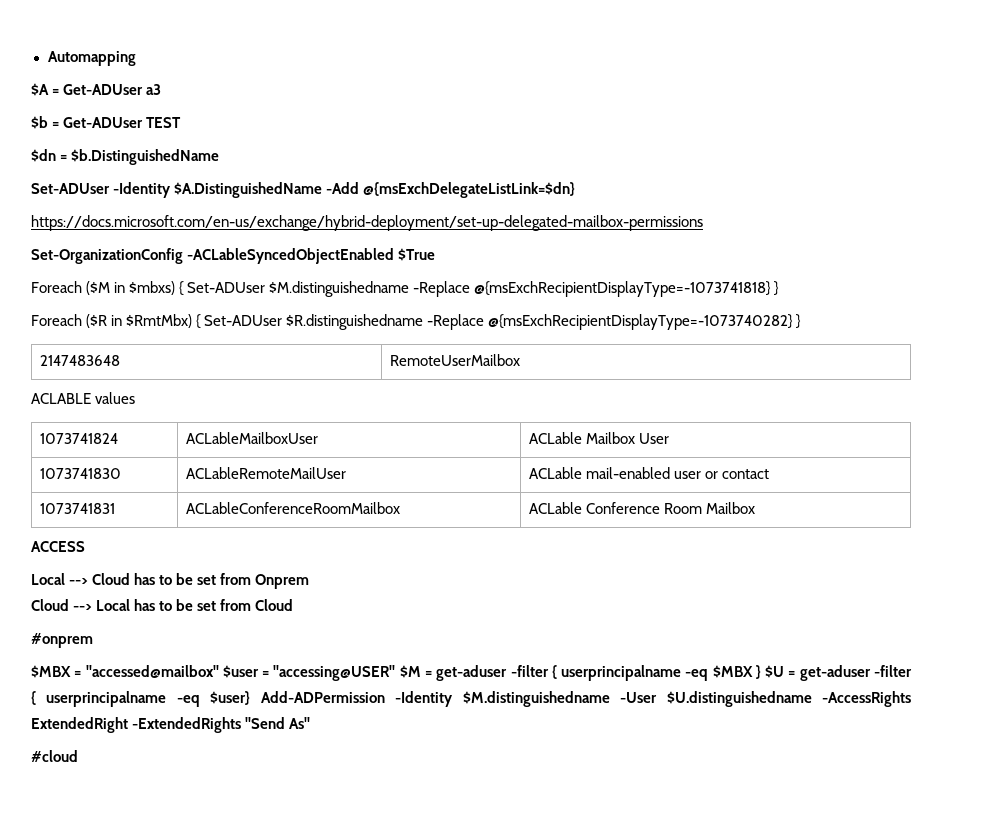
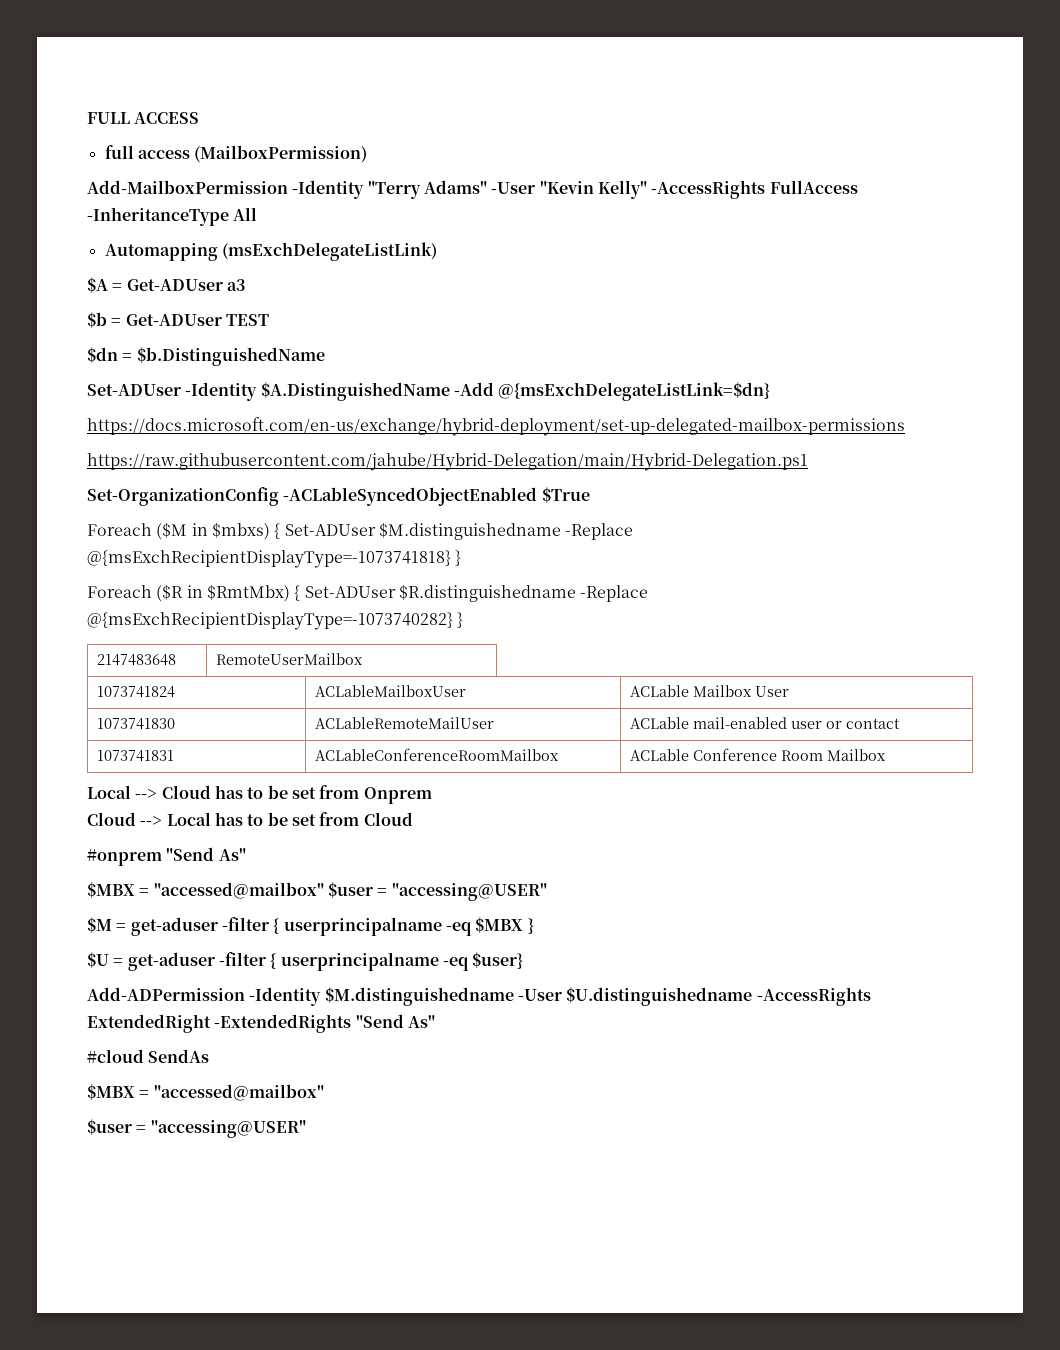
+ FULL ACCESS
+ full access (MailboxPermission)
+ Add-MailboxPermission -Identity "Terry Adams" -User "Kevin Kelly" -AccessRights FullAccess -InheritanceType All
- Automapping
+ Automapping (msExchDelegateListLink)
+ https://raw.githubusercontent.com/jahube/Hybrid-Delegation/main/Hybrid-Delegation.ps1
- ACLABLE values
- ACCESS
- #onprem
+ #onprem "Send As"
- $MBX = "accessed@mailbox" $user = "accessing@USER" $M = get-aduser -filter { userprincipalname -eq $MBX } $U = get-aduser -filter { userprincipalname -eq $user} Add-ADPermission -Identity $M.distinguishedname -User $U.distinguishedname -AccessRights ExtendedRight -ExtendedRights "Send As"
+ $MBX = "accessed@mailbox" $user = "accessing@USER"
+ $M = get-aduser -filter { userprincipalname -eq $MBX }
+ $U = get-aduser -filter { userprincipalname -eq $user}
+ Add-ADPermission -Identity $M.distinguishedname -User $U.distinguishedname -AccessRights ExtendedRight -ExtendedRights "Send As"
- #cloud
+ #cloud SendAs
+ $MBX = "accessed@mailbox"
+ $user = "accessing@USER"

